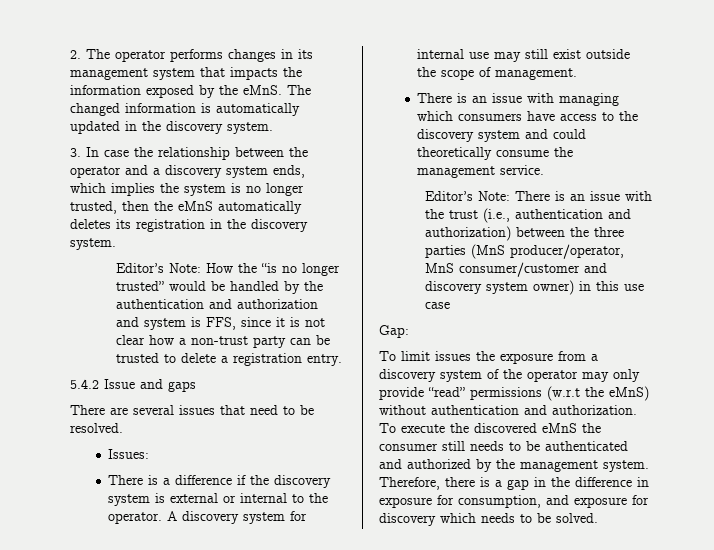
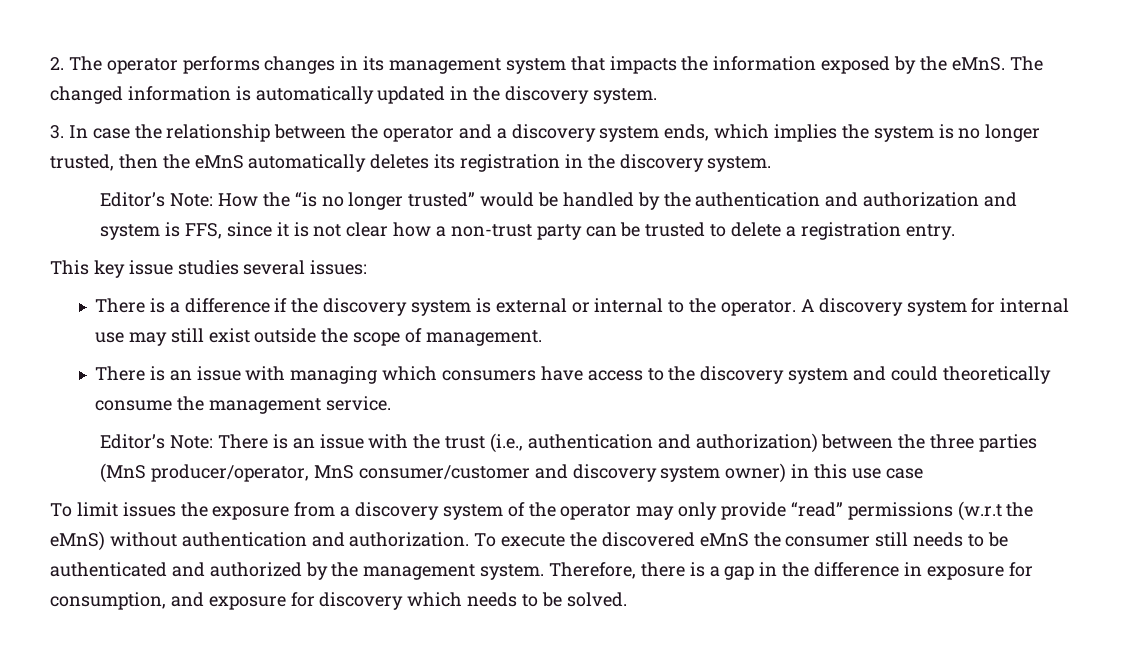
- 5.4.2 Issue and gaps
- There are several issues that need to be resolved.
- Issues:
+ This key issue studies several issues:
- Gap:

